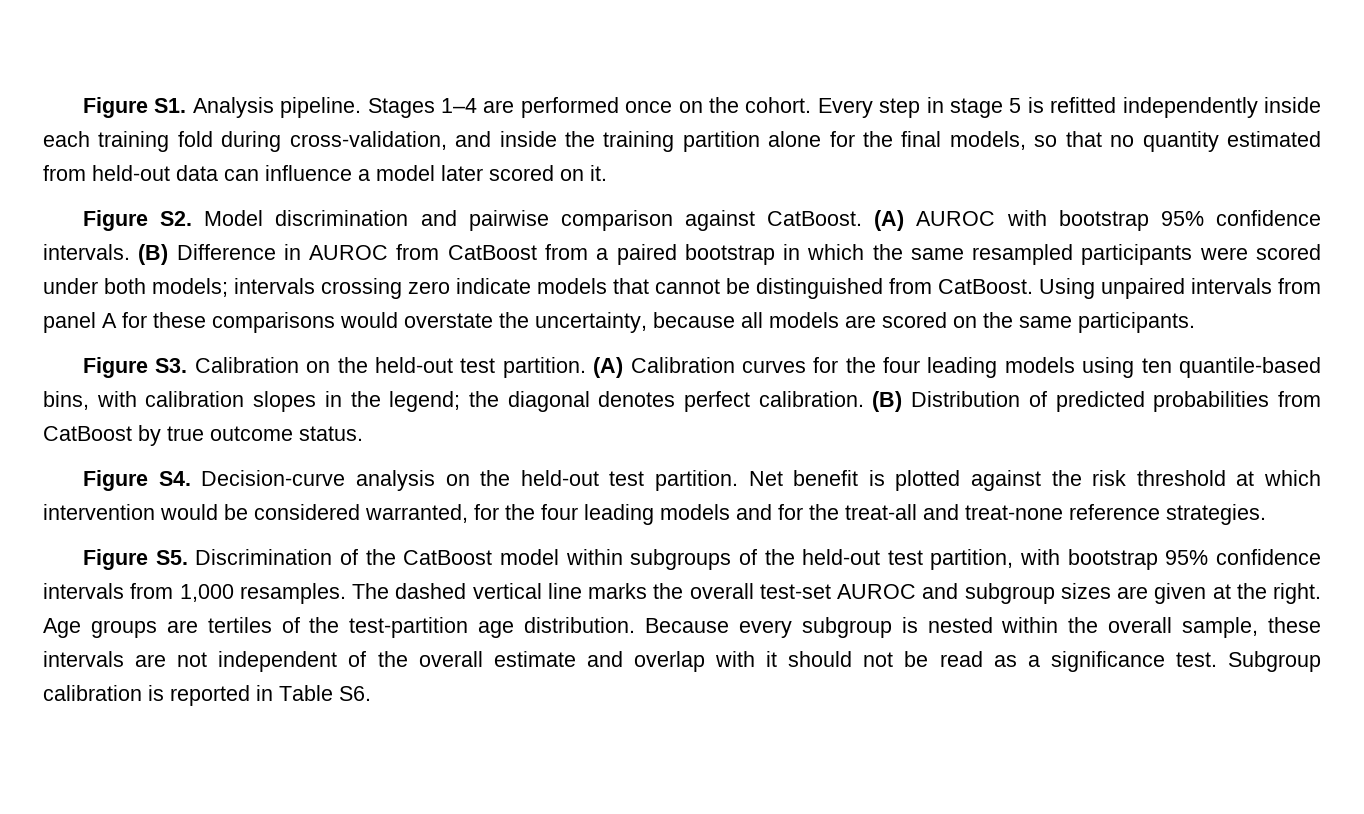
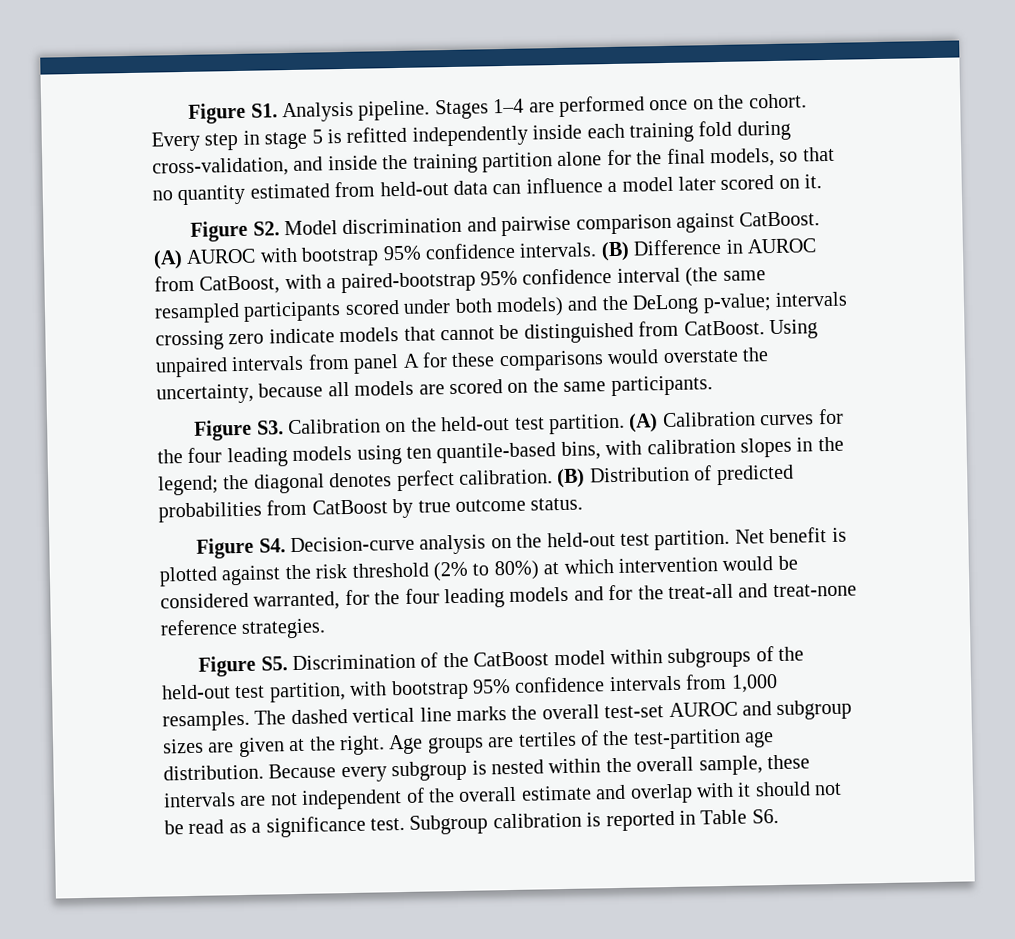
- (B) Difference in AUROC from CatBoost from a paired bootstrap in which the same resampled participants were scored under both models; intervals crossing zero indicate models that cannot be distinguished from CatBoost.
+ (B) Difference in AUROC from CatBoost, with a paired-bootstrap 95% confidence interval (the same resampled participants scored under both models) and the DeLong p-value; intervals crossing zero indicate models that cannot be distinguished from CatBoost.
- Net benefit is plotted against the risk threshold at which intervention would be considered warranted, for the four leading models and for the treat-all and treat-none reference strategies.
+ Net benefit is plotted against the risk threshold (2% to 80%) at which intervention would be considered warranted, for the four leading models and for the treat-all and treat-none reference strategies.

